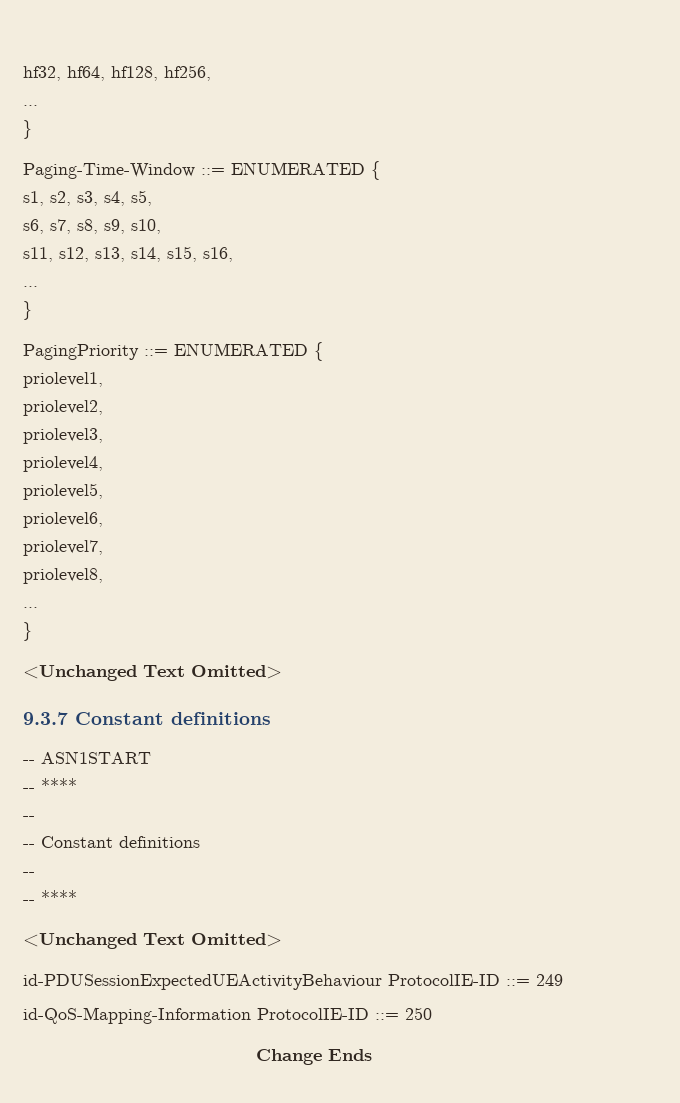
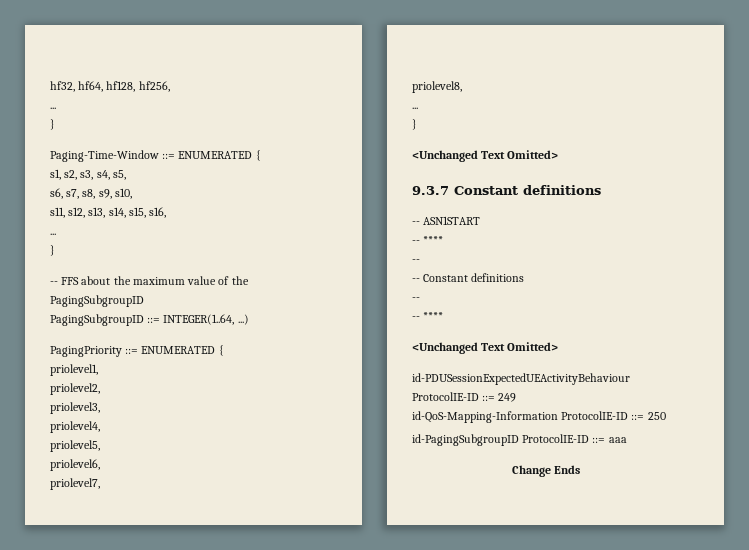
+ -- FFS about the maximum value of the PagingSubgroupID
+ PagingSubgroupID ::= INTEGER(1..64, ...)
+ id-PagingSubgroupID ProtocolIE-ID ::= aaa

